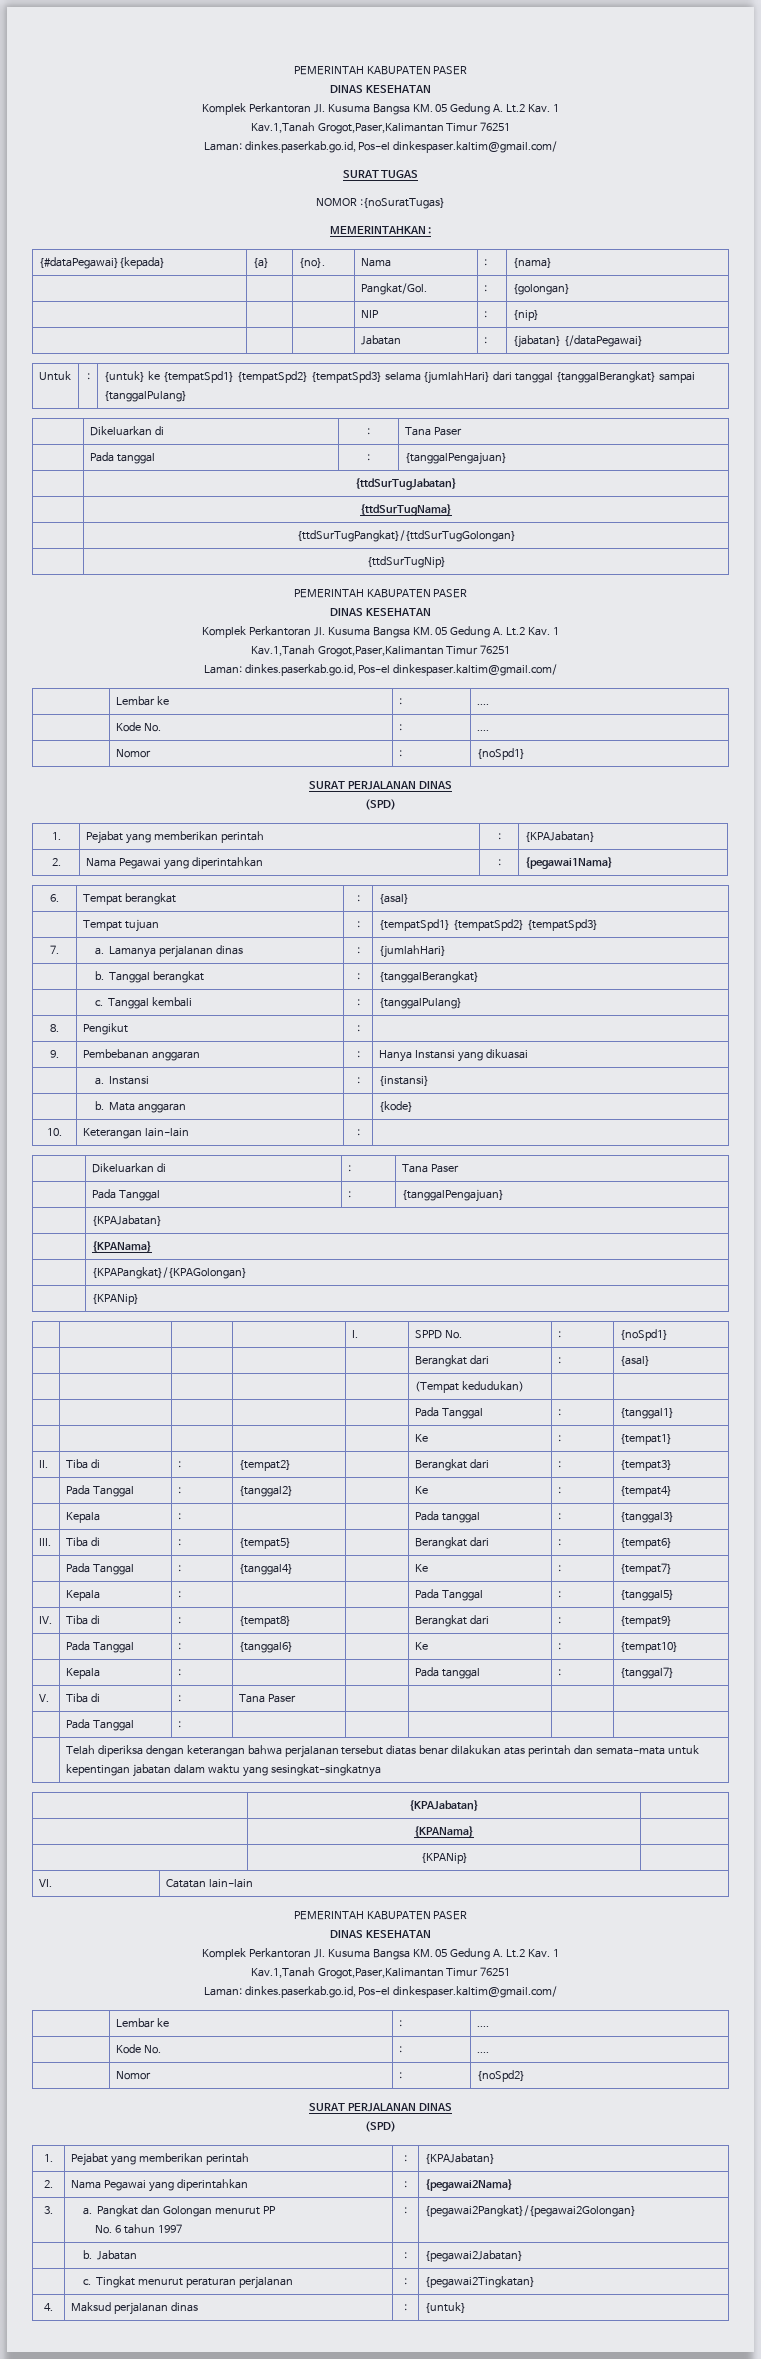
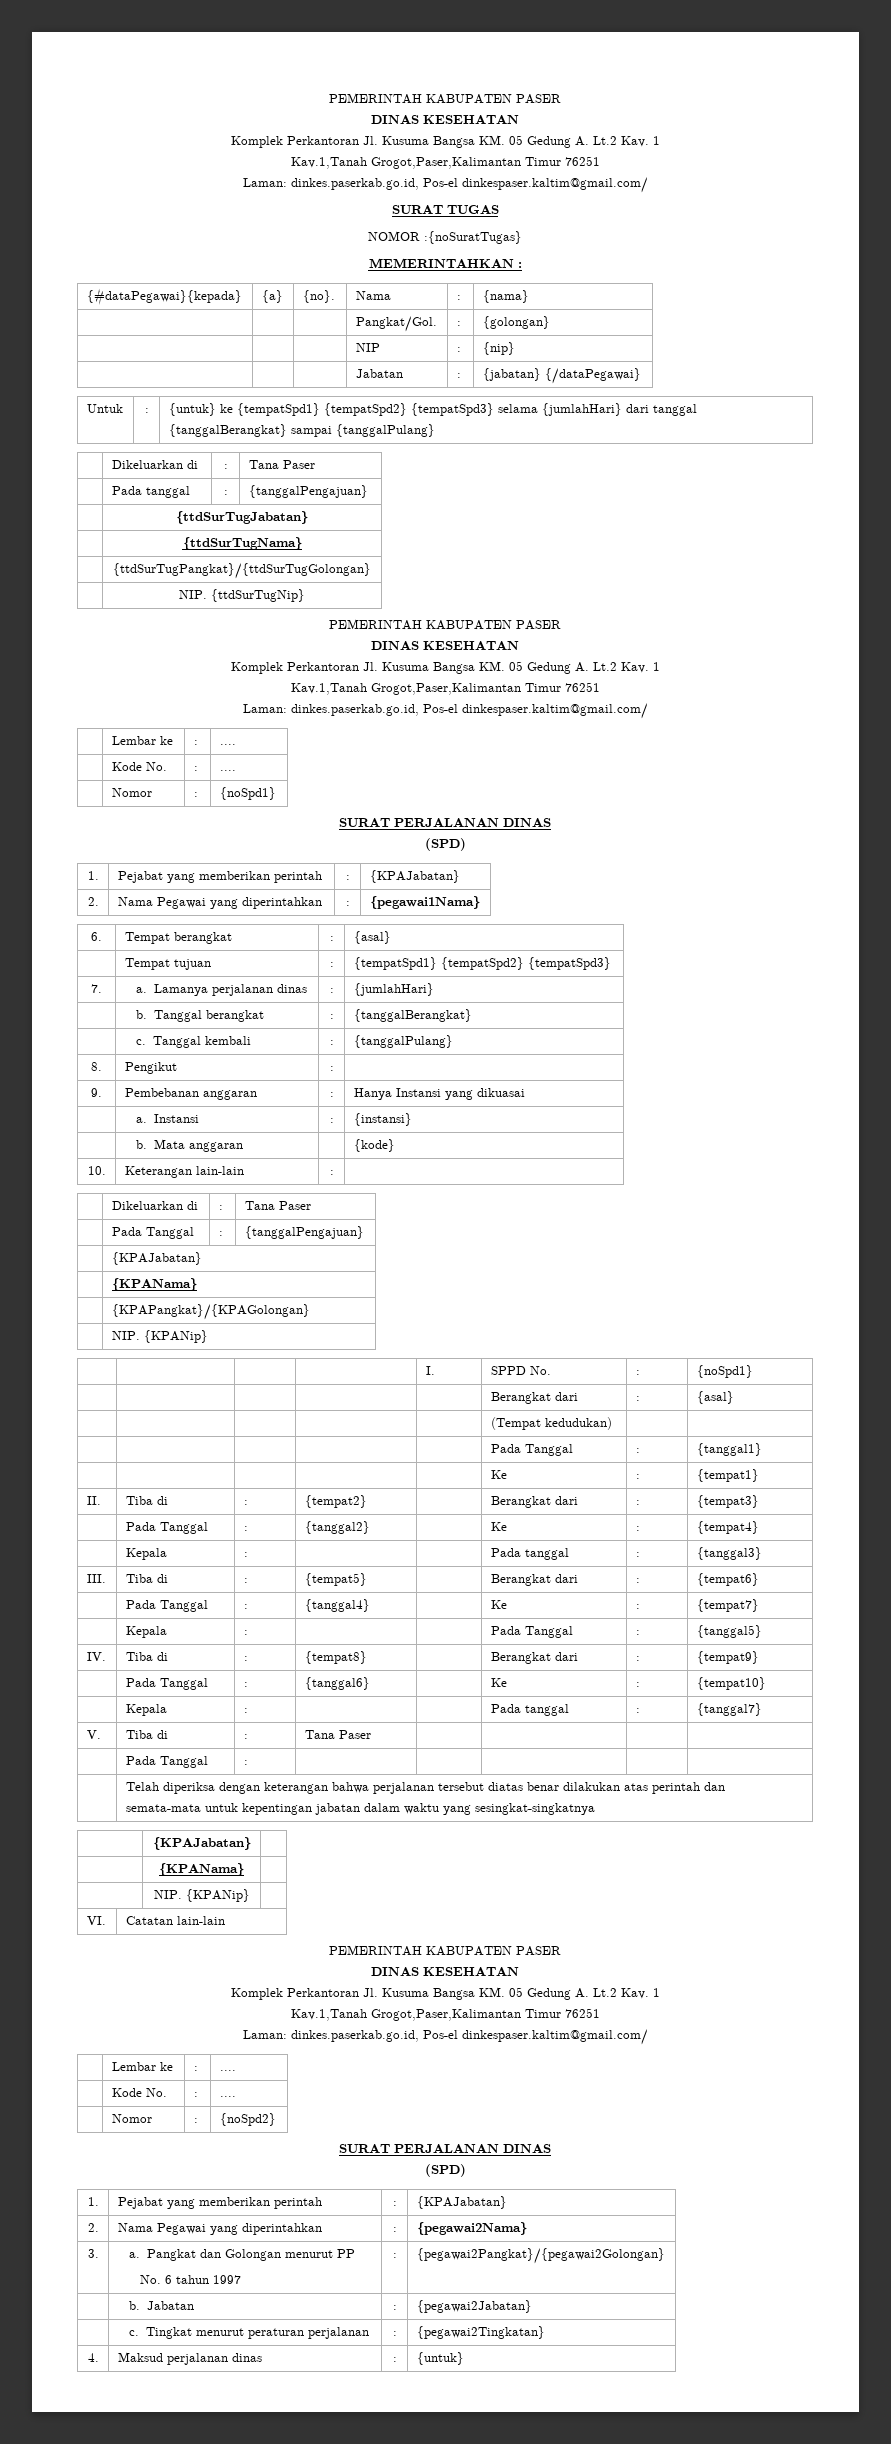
- | {ttdSurTugNip}
+ | NIP. {ttdSurTugNip}
  | {KPAPangkat}/{KPAGolongan}
- | {KPANip}
+ | NIP. {KPANip}
- | {KPANip} |
+ | NIP. {KPANip} |

